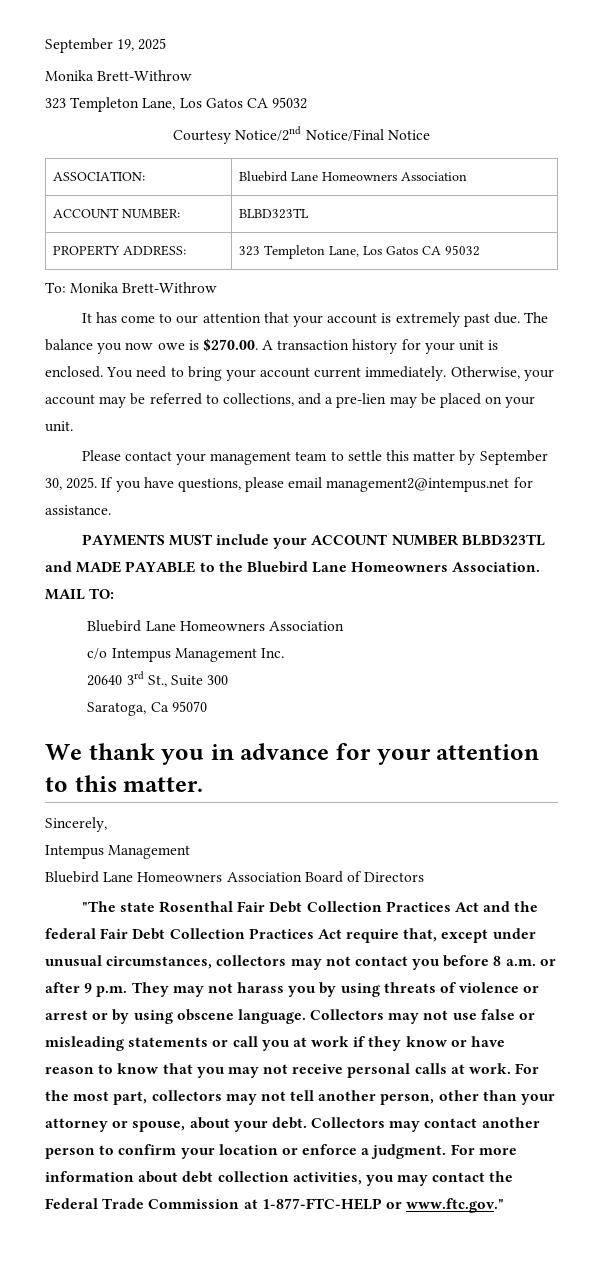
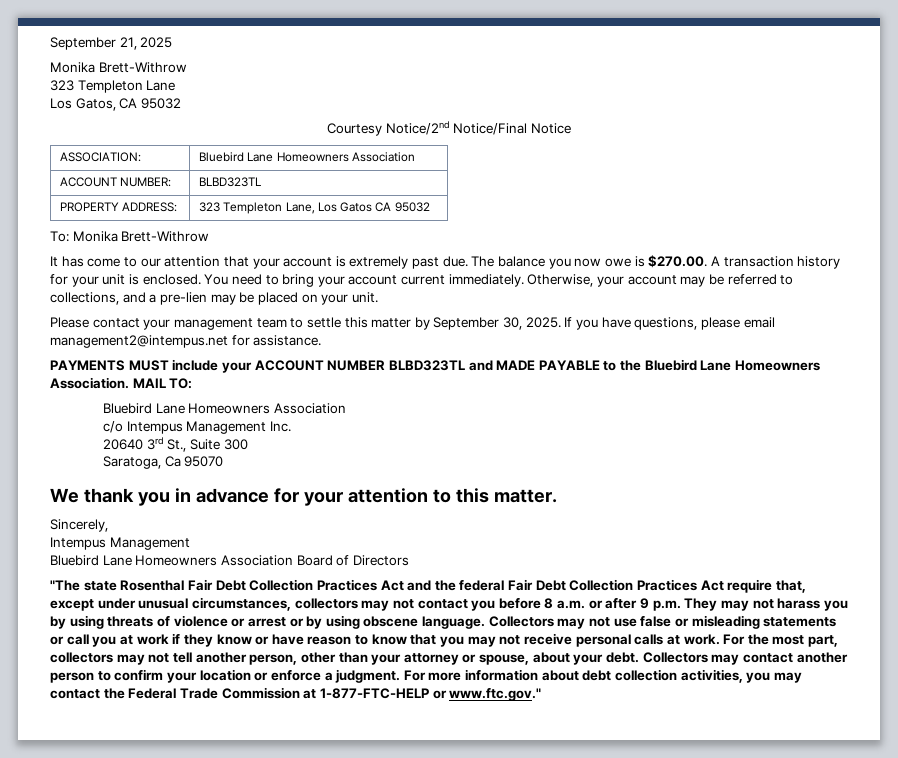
- September 19, 2025
+ September 21, 2025
  Monika Brett-Withrow
- 323 Templeton Lane, Los Gatos CA 95032
+ 323 Templeton Lane
+ Los Gatos, CA 95032

